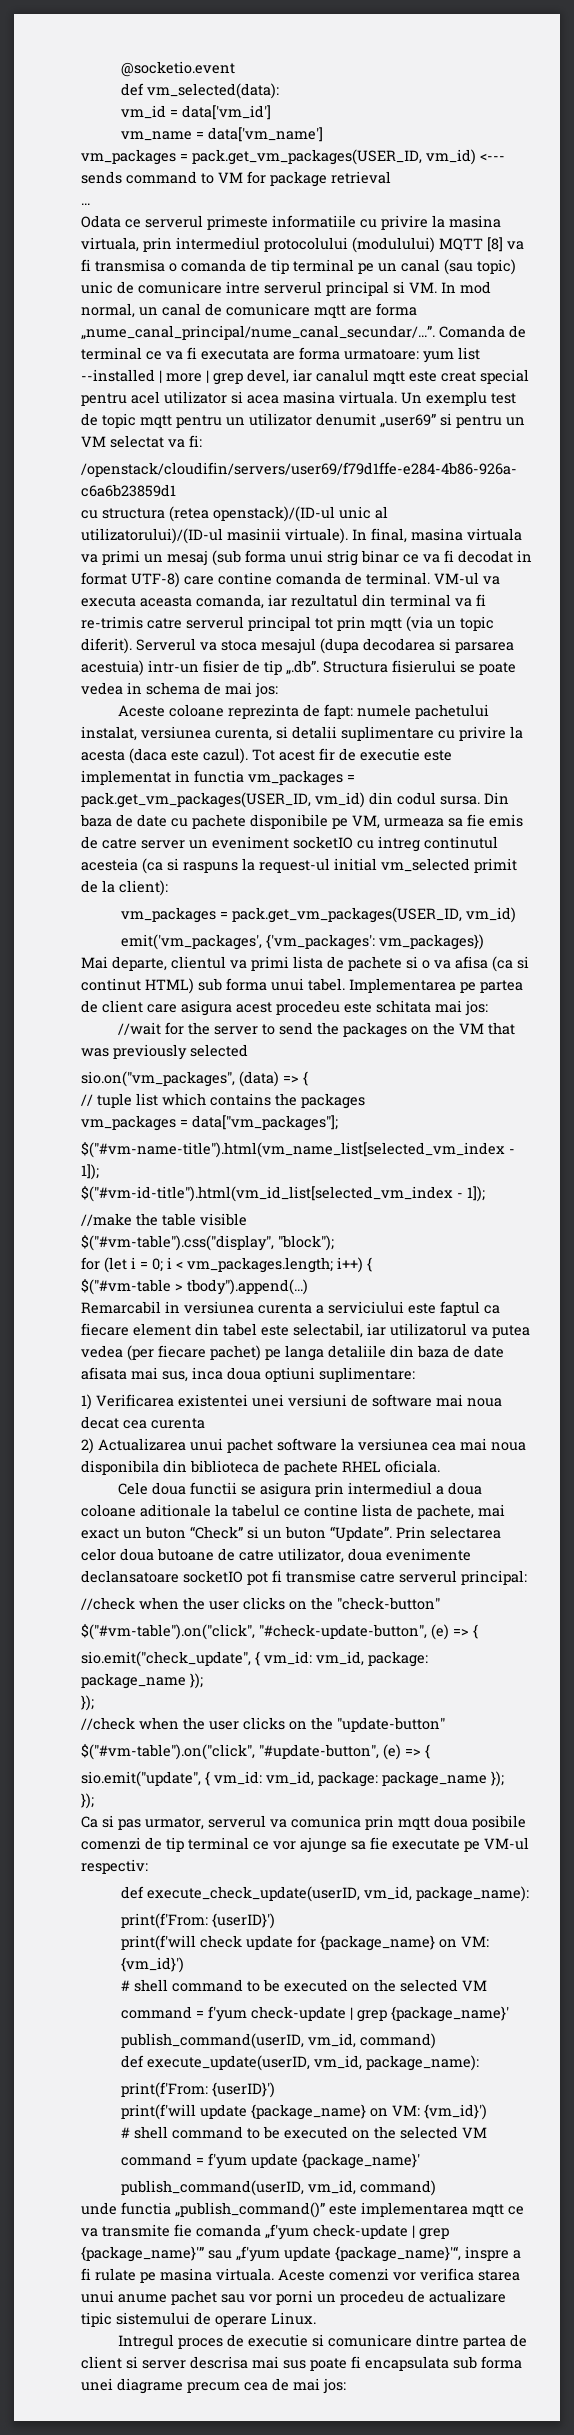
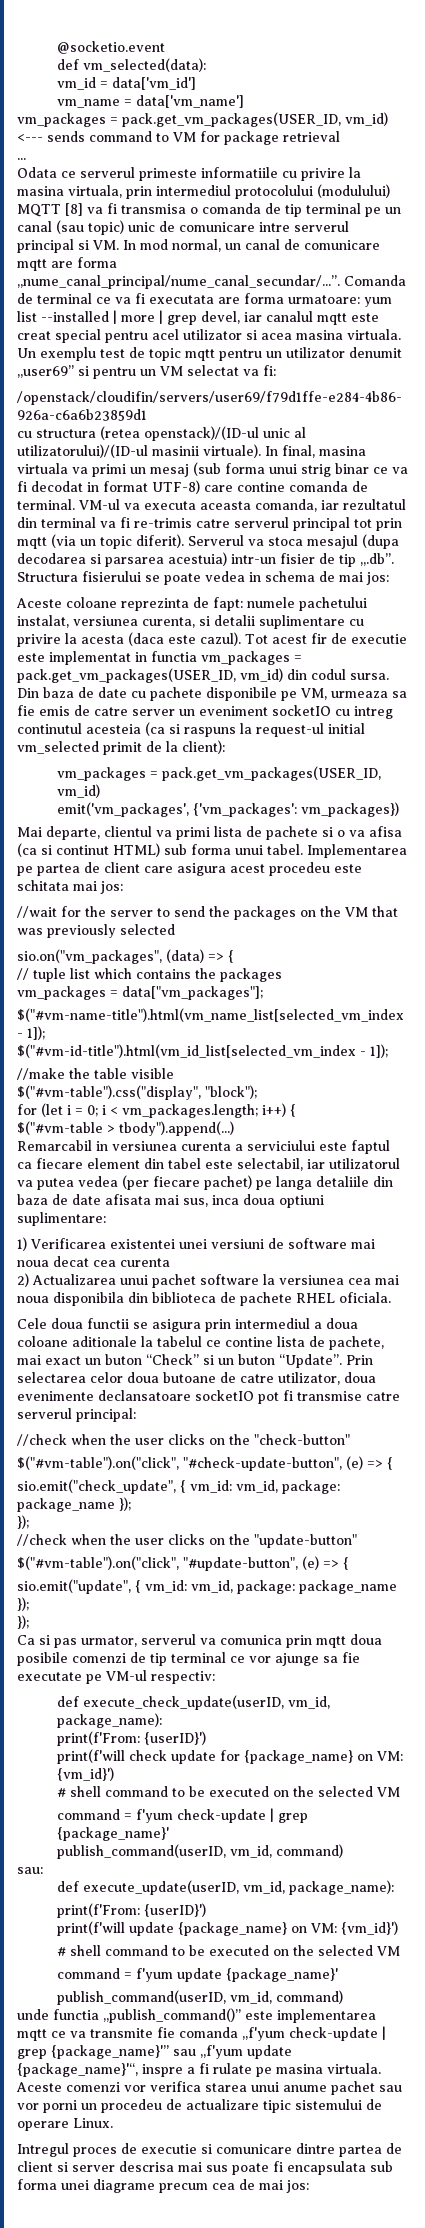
+ sau:

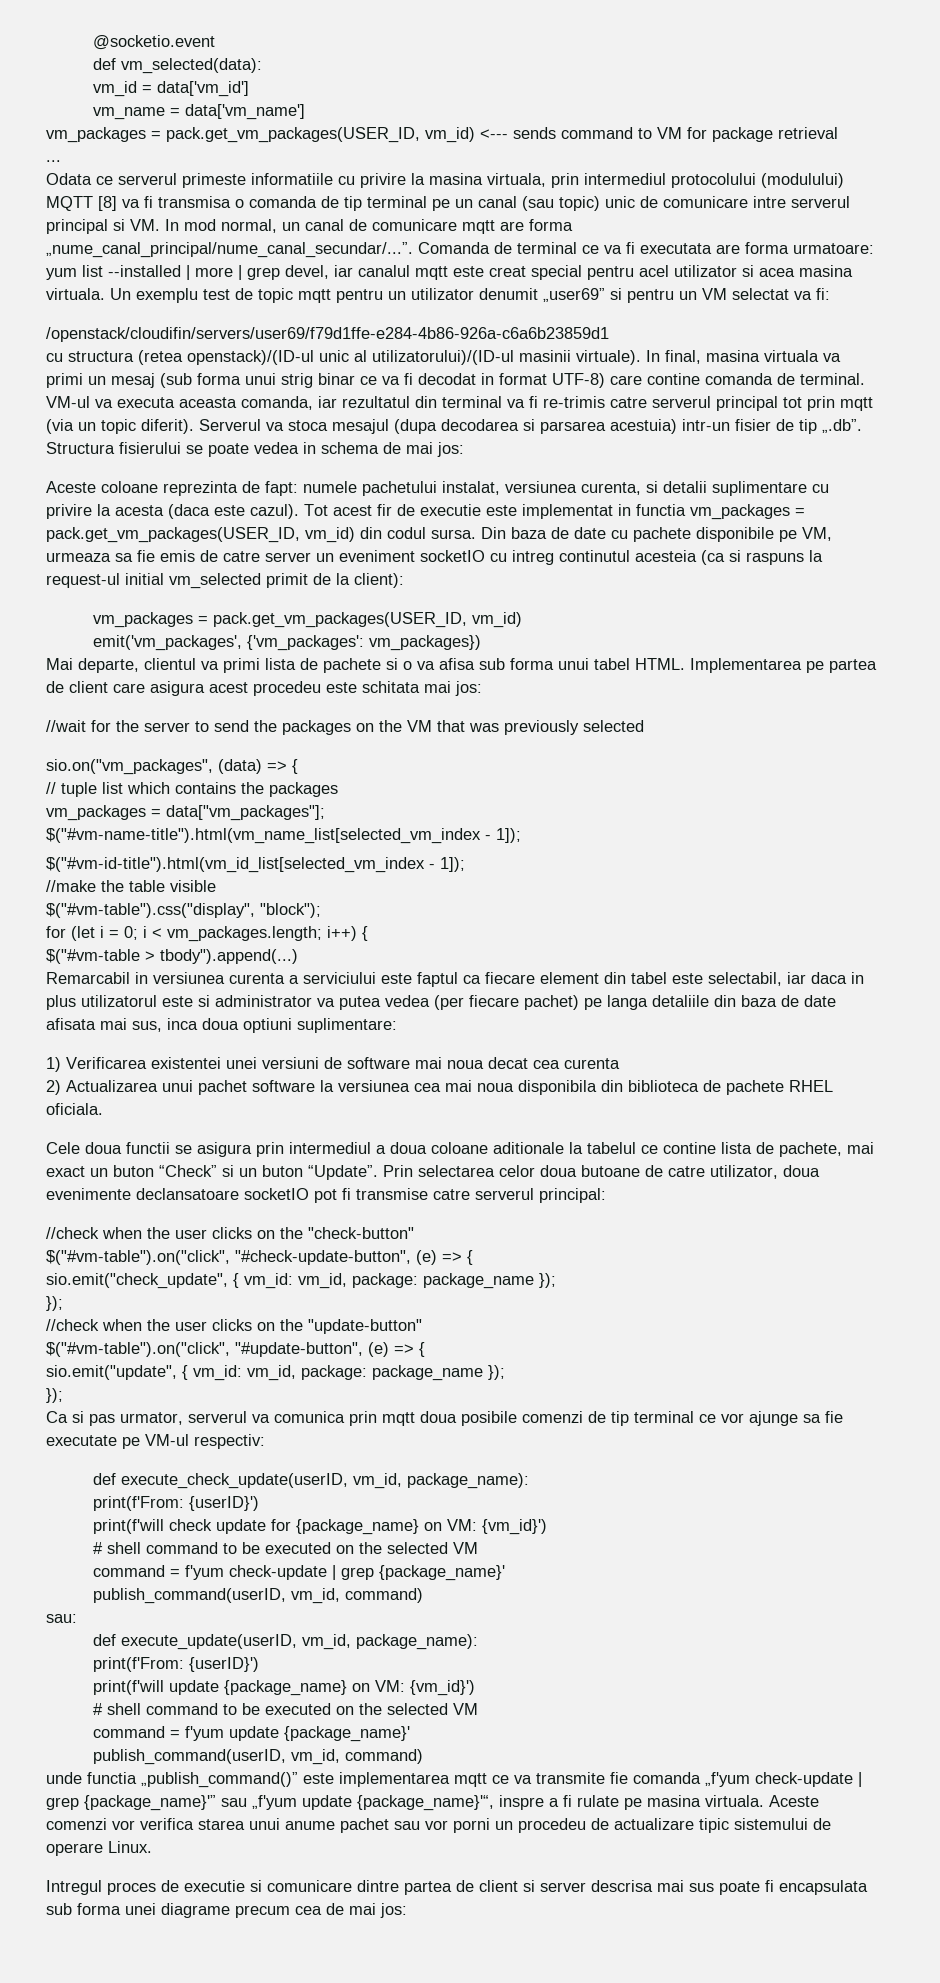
- Mai departe, clientul va primi lista de pachete si o va afisa (ca si continut HTML) sub forma unui tabel.
+ Mai departe, clientul va primi lista de pachete si o va afisa sub forma unui tabel HTML.
- Remarcabil in versiunea curenta a serviciului este faptul ca fiecare element din tabel este selectabil, iar utilizatorul va putea vedea (per fiecare pachet) pe langa detaliile din baza de date afisata mai sus, inca doua optiuni suplimentare:
+ Remarcabil in versiunea curenta a serviciului este faptul ca fiecare element din tabel este selectabil, iar daca in plus utilizatorul este si administrator va putea vedea (per fiecare pachet) pe langa detaliile din baza de date afisata mai sus, inca doua optiuni suplimentare:

